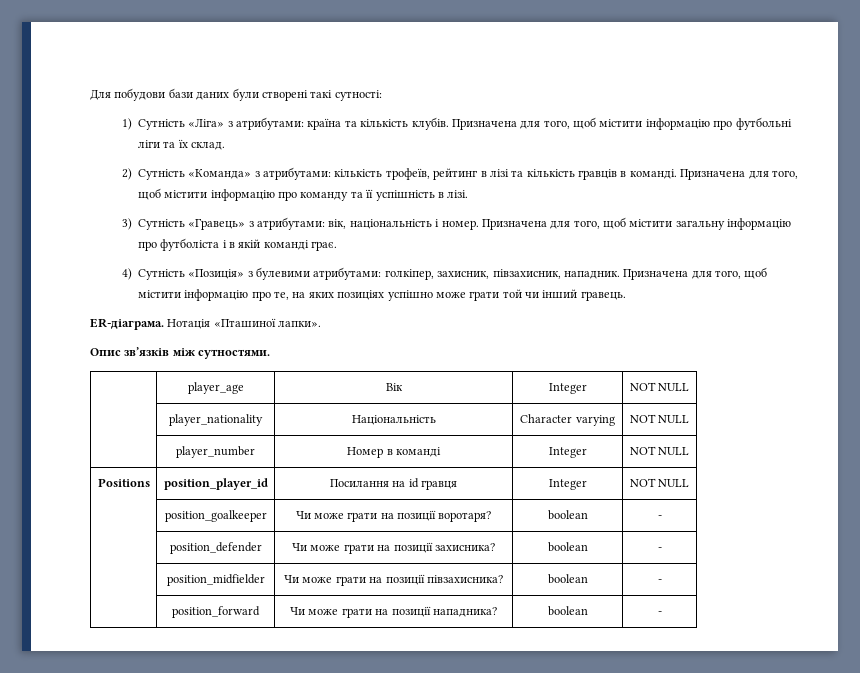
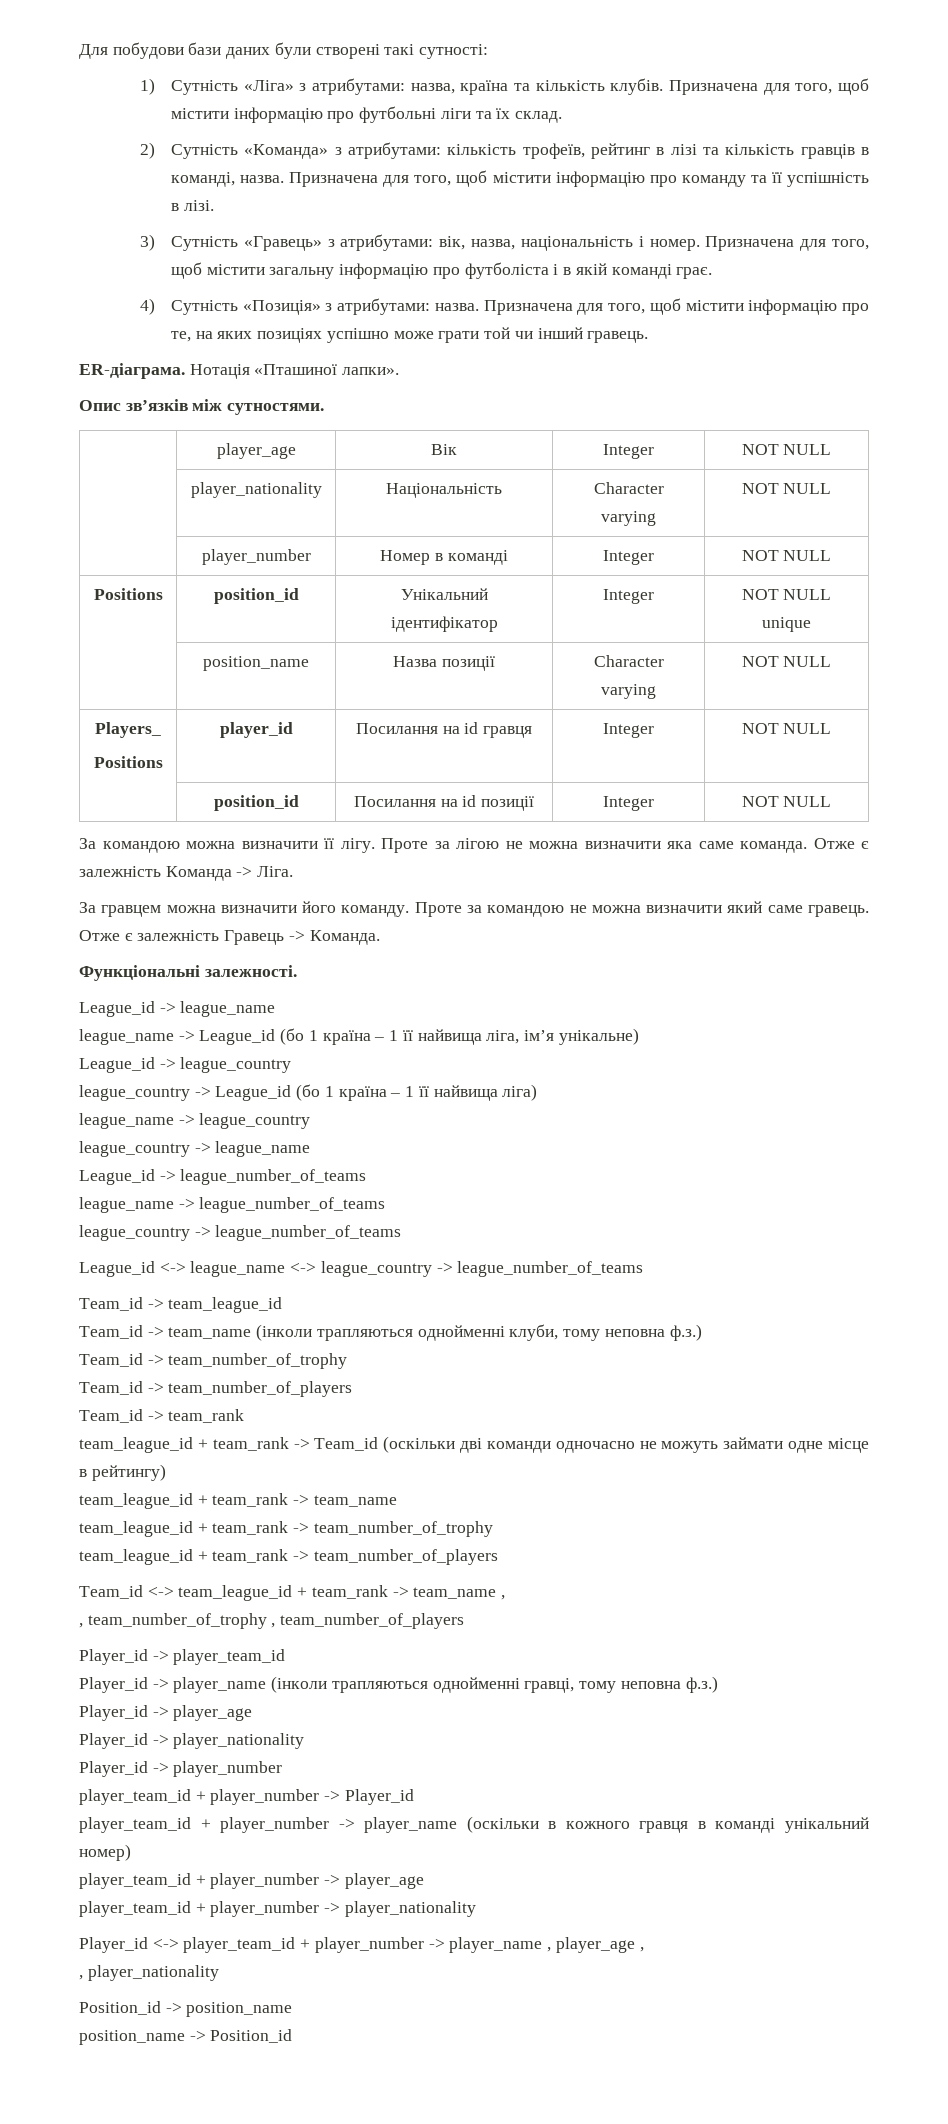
- 1) Сутність «Ліга» з атрибутами: країна та кількість клубів.
+ 1) Сутність «Ліга» з атрибутами: назва, країна та кількість клубів.
- 2) Сутність «Команда» з атрибутами: кількість трофеїв, рейтинг в лізі та кількість гравців в команді.
+ 2) Сутність «Команда» з атрибутами: кількість трофеїв, рейтинг в лізі та кількість гравців в команді, назва.
- 3) Сутність «Гравець» з атрибутами: вік, національність і номер.
+ 3) Сутність «Гравець» з атрибутами: вік, назва, національність і номер.
- 4) Сутність «Позиція» з булевими атрибутами: голкіпер, захисник, півзахисник, нападник.
+ 4) Сутність «Позиція» з атрибутами: назва.
- Positions | position_player_id | Посилання на id гравця | Integer | NOT NULL
+ Positions | position_id | Унікальний ідентифікатор | Integer | NOT NULL unique
+ | position_name | Назва позиції | Character varying | NOT NULL
+ Players_
+ Positions | player_id | Посилання на id гравця | Integer | NOT NULL
- | position_goalkeeper | Чи може грати на позиції воротаря? | boolean | -
- | position_defender | Чи може грати на позиції захисника? | boolean | -
- | position_midfielder | Чи може грати на позиції півзахисника? | boolean | -
- | position_forward | Чи може грати на позиції нападника? | boolean | -
+ | position_id | Посилання на id позиції | Integer | NOT NULL
+ За командою можна визначити її лігу. Проте за лігою не можна визначити яка саме команда. Отже є залежність Команда -> Ліга.
+ За гравцем можна визначити його команду. Проте за командою не можна визначити який саме гравець. Отже є залежність Гравець -> Команда.
+ Функціональні залежності.
+ League_id -> league_name
+ league_name -> League_id (бо 1 країна – 1 її найвища ліга, ім’я унікальне)
+ League_id -> league_country
+ league_country -> League_id (бо 1 країна – 1 її найвища ліга)
+ league_name -> league_country
+ league_country -> league_name
+ League_id -> league_number_of_teams
+ league_name -> league_number_of_teams
+ league_country -> league_number_of_teams
+ League_id <-> league_name <-> league_country -> league_number_of_teams
+ Team_id -> team_league_id
+ Team_id -> team_name (інколи трапляються однойменні клуби, тому неповна ф.з.)
+ Team_id -> team_number_of_trophy
+ Team_id -> team_number_of_players
+ Team_id -> team_rank
+ team_league_id + team_rank -> Team_id (оскільки дві команди одночасно не можуть займати одне місце в рейтингу)
+ team_league_id + team_rank -> team_name
+ team_league_id + team_rank -> team_number_of_trophy
+ team_league_id + team_rank -> team_number_of_players
+ Team_id <-> team_league_id + team_rank -> team_name ,
+ , team_number_of_trophy , team_number_of_players
+ Player_id -> player_team_id
+ Player_id -> player_name (інколи трапляються однойменні гравці, тому неповна ф.з.)
+ Player_id -> player_age
+ Player_id -> player_nationality
+ Player_id -> player_number
+ player_team_id + player_number -> Player_id
+ player_team_id + player_number -> player_name (оскільки в кожного гравця в команді унікальний номер)
+ player_team_id + player_number -> player_age
+ player_team_id + player_number -> player_nationality
+ Player_id <-> player_team_id + player_number -> player_name , player_age ,
+ , player_nationality
+ Position_id -> position_name
+ position_name -> Position_id

